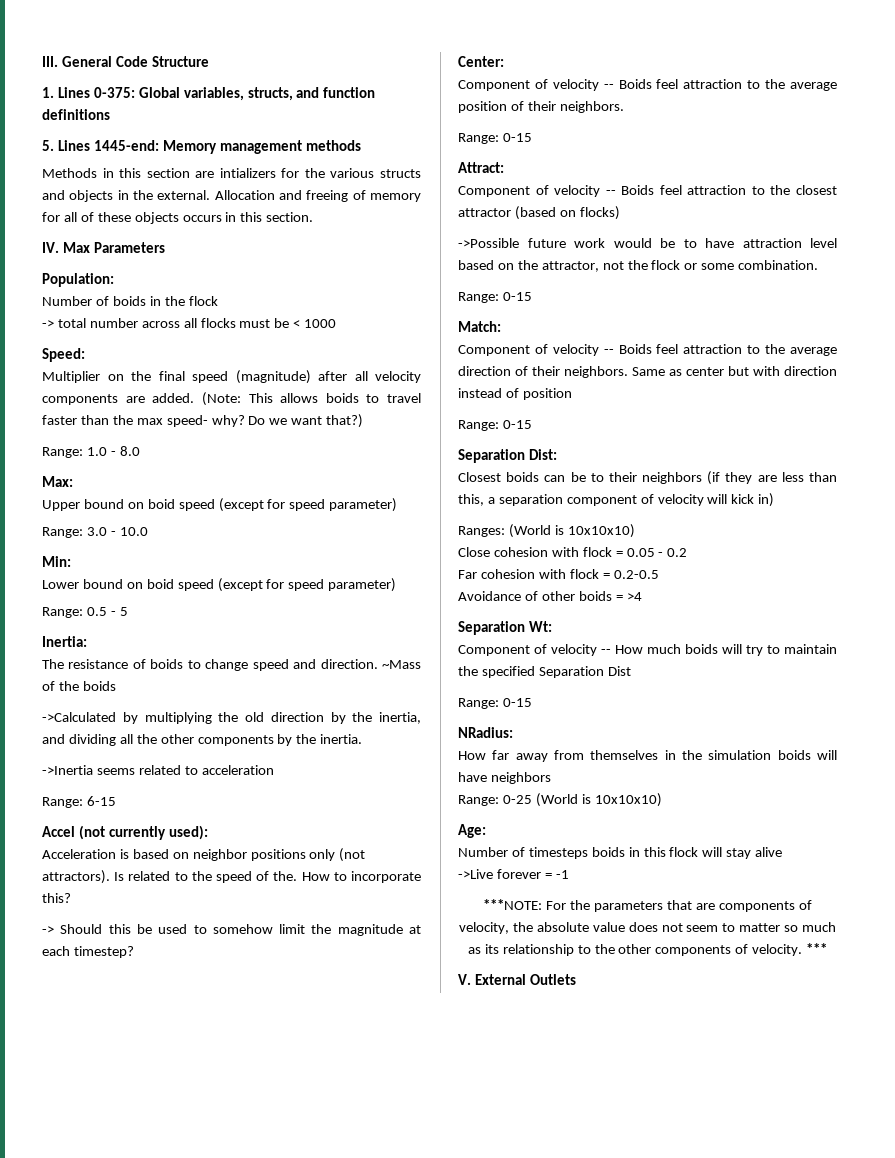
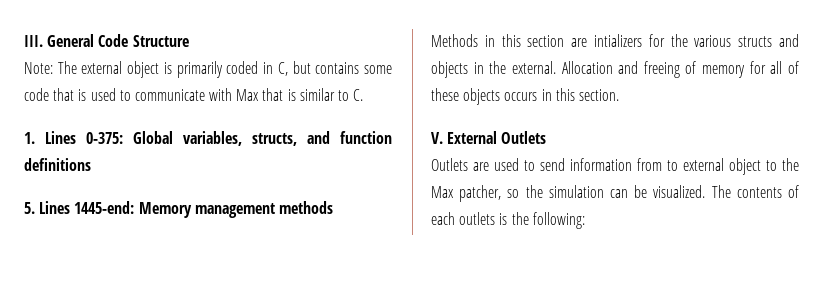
+ Note: The external object is primarily coded in C, but contains some code that is used to communicate with Max that is similar to C.
- IV. Max Parameters
- Population:
- Number of boids in the flock
- -> total number across all flocks must be < 1000
- Speed:
- Multiplier on the final speed (magnitude) after all velocity components are added. (Note: This allows boids to travel faster than the max speed- why? Do we want that?)
- Range: 1.0 - 8.0
- Max:
- Upper bound on boid speed (except for speed parameter)
- Range: 3.0 - 10.0
- Min:
- Lower bound on boid speed (except for speed parameter)
- Range: 0.5 - 5
- Inertia:
- The resistance of boids to change speed and direction. ~Mass of the boids
- ->Calculated by multiplying the old direction by the inertia, and dividing all the other components by the inertia.
- ->Inertia seems related to acceleration
- Range: 6-15
- Accel (not currently used):
- Acceleration is based on neighbor positions only (not attractors). Is related to the speed of the. How to incorporate this?
- -> Should this be used to somehow limit the magnitude at each timestep?
- Center:
- Component of velocity -- Boids feel attraction to the average position of their neighbors.
- Range: 0-15
- Attract:
- Component of velocity -- Boids feel attraction to the closest attractor (based on flocks)
- ->Possible future work would be to have attraction level based on the attractor, not the flock or some combination.
- Range: 0-15
- Match:
- Component of velocity -- Boids feel attraction to the average direction of their neighbors. Same as center but with direction instead of position
- Range: 0-15
- Separation Dist:
- Closest boids can be to their neighbors (if they are less than this, a separation component of velocity will kick in)
- Ranges: (World is 10x10x10)
- Close cohesion with flock = 0.05 - 0.2
- Far cohesion with flock = 0.2-0.5
- Avoidance of other boids = >4
- Separation Wt:
- Component of velocity -- How much boids will try to maintain the specified Separation Dist
- Range: 0-15
- NRadius:
- How far away from themselves in the simulation boids will have neighbors
- Range: 0-25 (World is 10x10x10)
- Age:
- Number of timesteps boids in this flock will stay alive
- ->Live forever = -1
- ***NOTE: For the parameters that are components of velocity, the absolute value does not seem to matter so much as its relationship to the other components of velocity. ***
  V. External Outlets
+ Outlets are used to send information from to external object to the Max patcher, so the simulation can be visualized. The contents of each outlets is the following:

